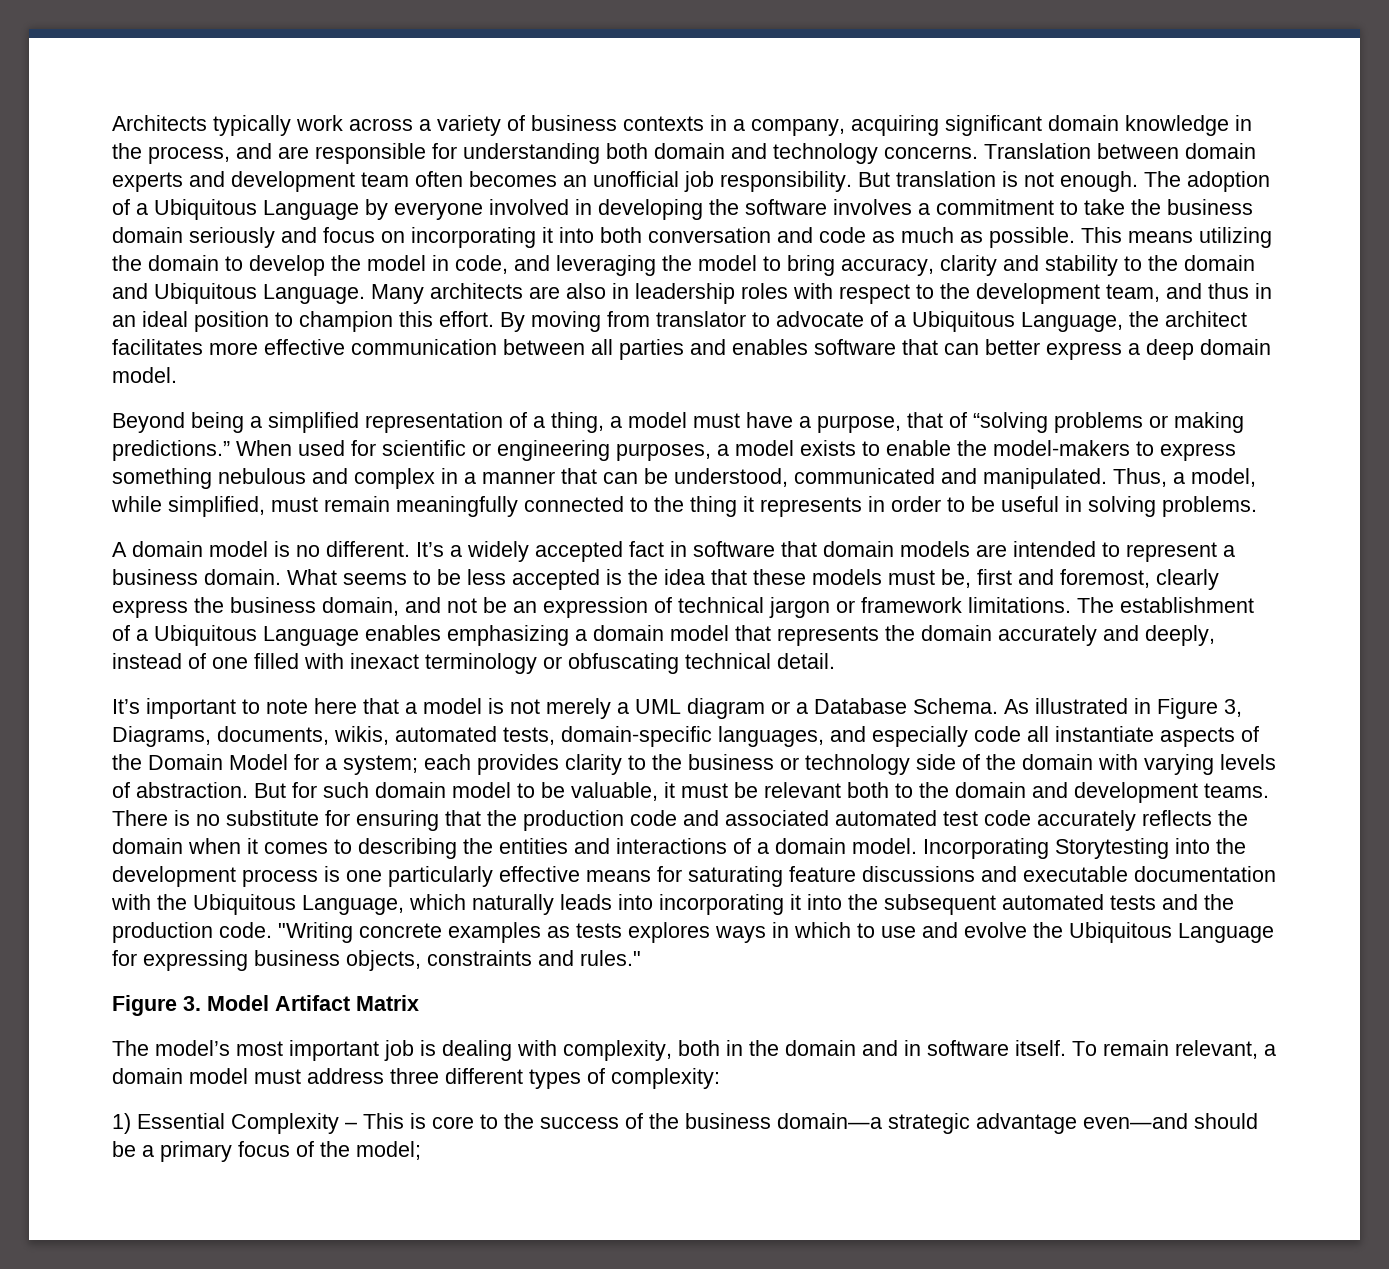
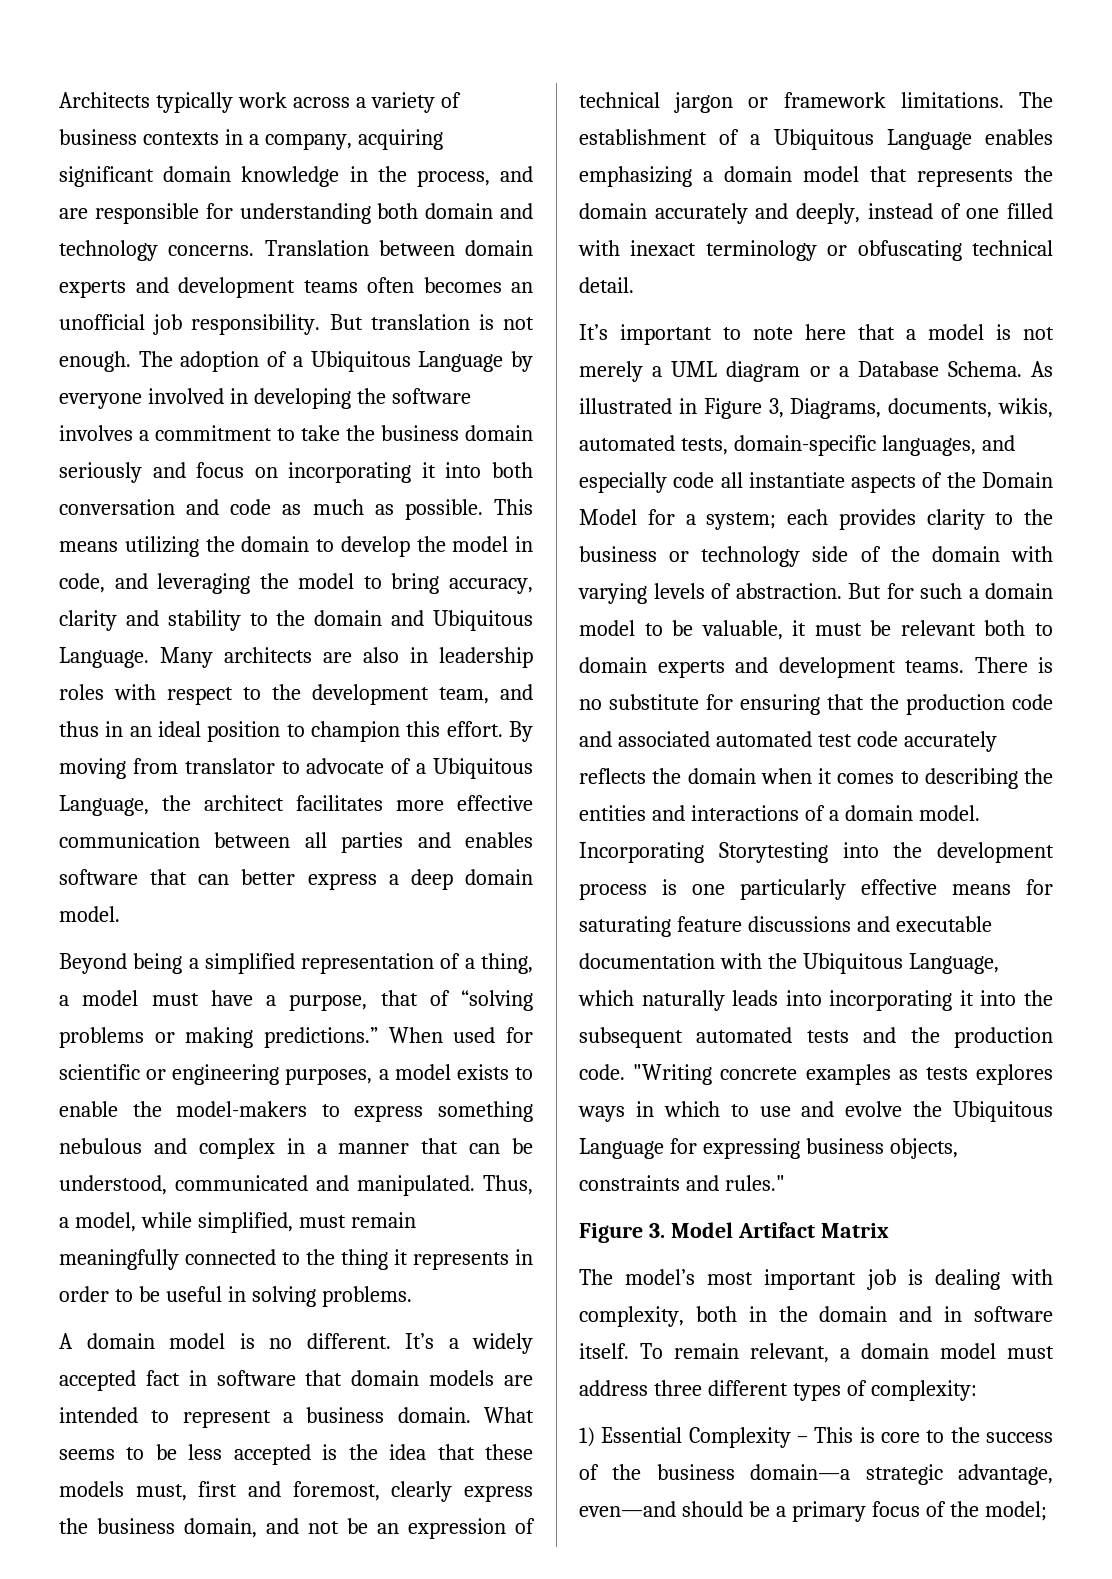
- Translation between domain experts and development team often becomes an unofficial job responsibility.
+ Translation between domain experts and development teams often becomes an unofficial job responsibility.
- What seems to be less accepted is the idea that these models must be, first and foremost, clearly express the business domain, and not be an expression of technical jargon or framework limitations.
+ What seems to be less accepted is the idea that these models must, first and foremost, clearly express the business domain, and not be an expression of technical jargon or framework limitations.
- But for such domain model to be valuable, it must be relevant both to the domain and development teams.
+ But for such a domain model to be valuable, it must be relevant both to domain experts and development teams.
- 1) Essential Complexity – This is core to the success of the business domain—a strategic advantage even—and should be a primary focus of the model;
+ 1) Essential Complexity – This is core to the success of the business domain—a strategic advantage, even—and should be a primary focus of the model;

